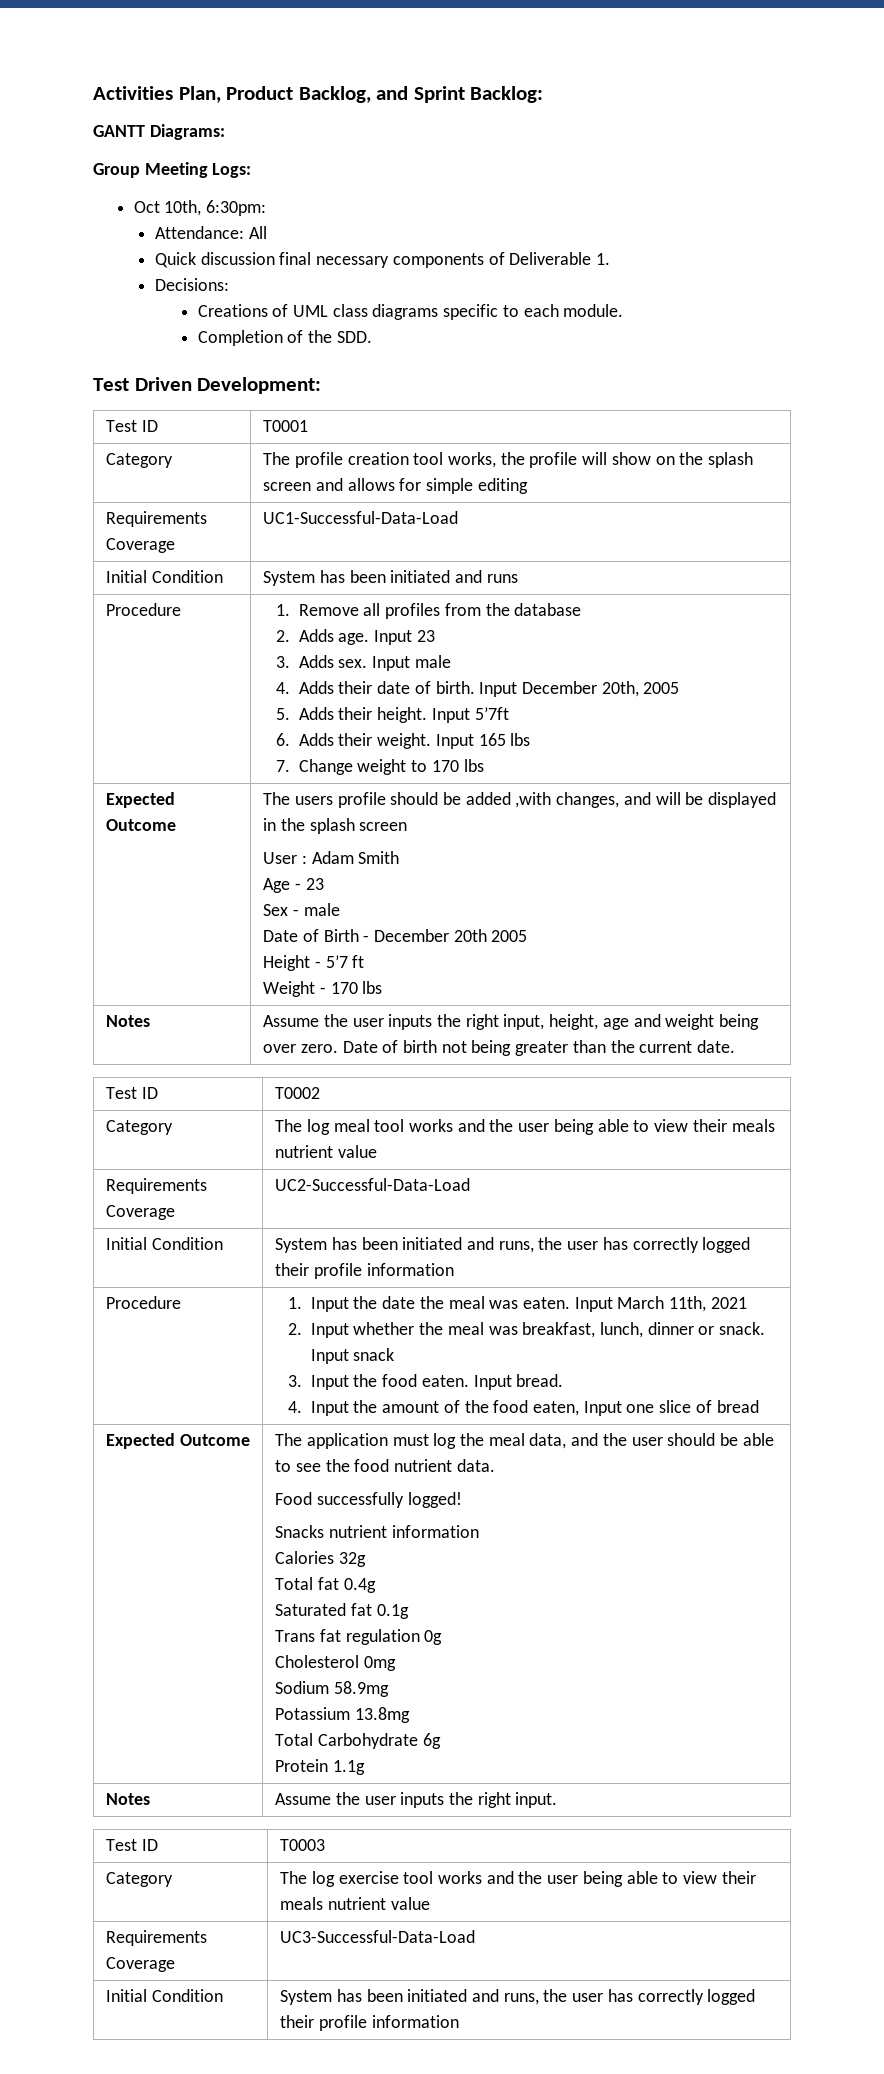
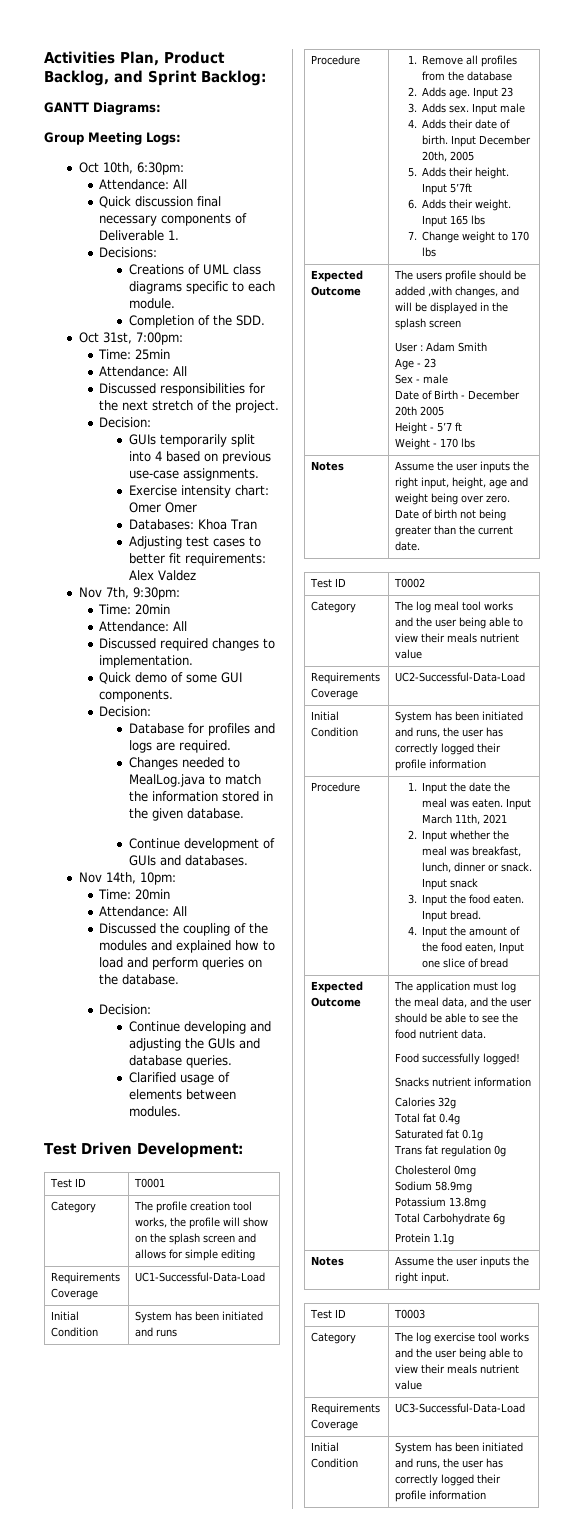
+ Oct 31st, 7:00pm:
+ Time: 25min
+ Attendance: All
+ Discussed responsibilities for the next stretch of the project.
+ Decision:
+ GUIs temporarily split into 4 based on previous use-case assignments.
+ Exercise intensity chart: Omer Omer
+ Databases: Khoa Tran
+ Adjusting test cases to better fit requirements: Alex Valdez
+ Nov 7th, 9:30pm:
+ Time: 20min
+ Attendance: All
+ Discussed required changes to implementation.
+ Quick demo of some GUI components.
+ Decision:
+ Database for profiles and logs are required.
+ Changes needed to MealLog.java to match the information stored in the given database.
+ Continue development of GUIs and databases.
+ Nov 14th, 10pm:
+ Time: 20min
+ Attendance: All
+ Discussed the coupling of the modules and explained how to load and perform queries on the database.
+ Decision:
+ Continue developing and adjusting the GUIs and database queries.
+ Clarified usage of elements between modules.

